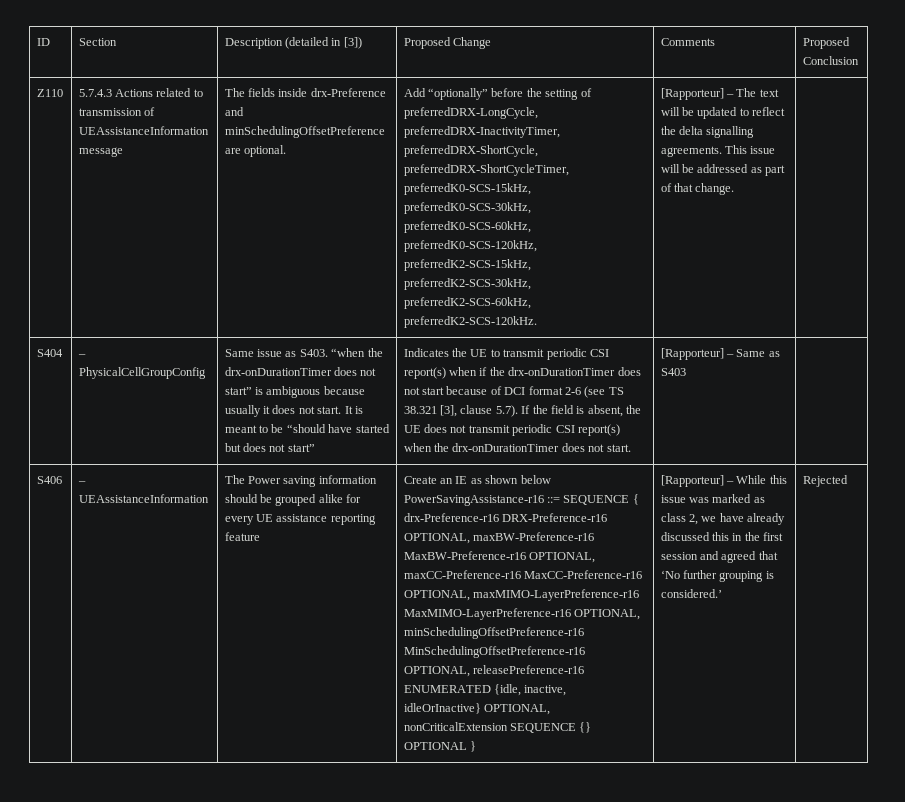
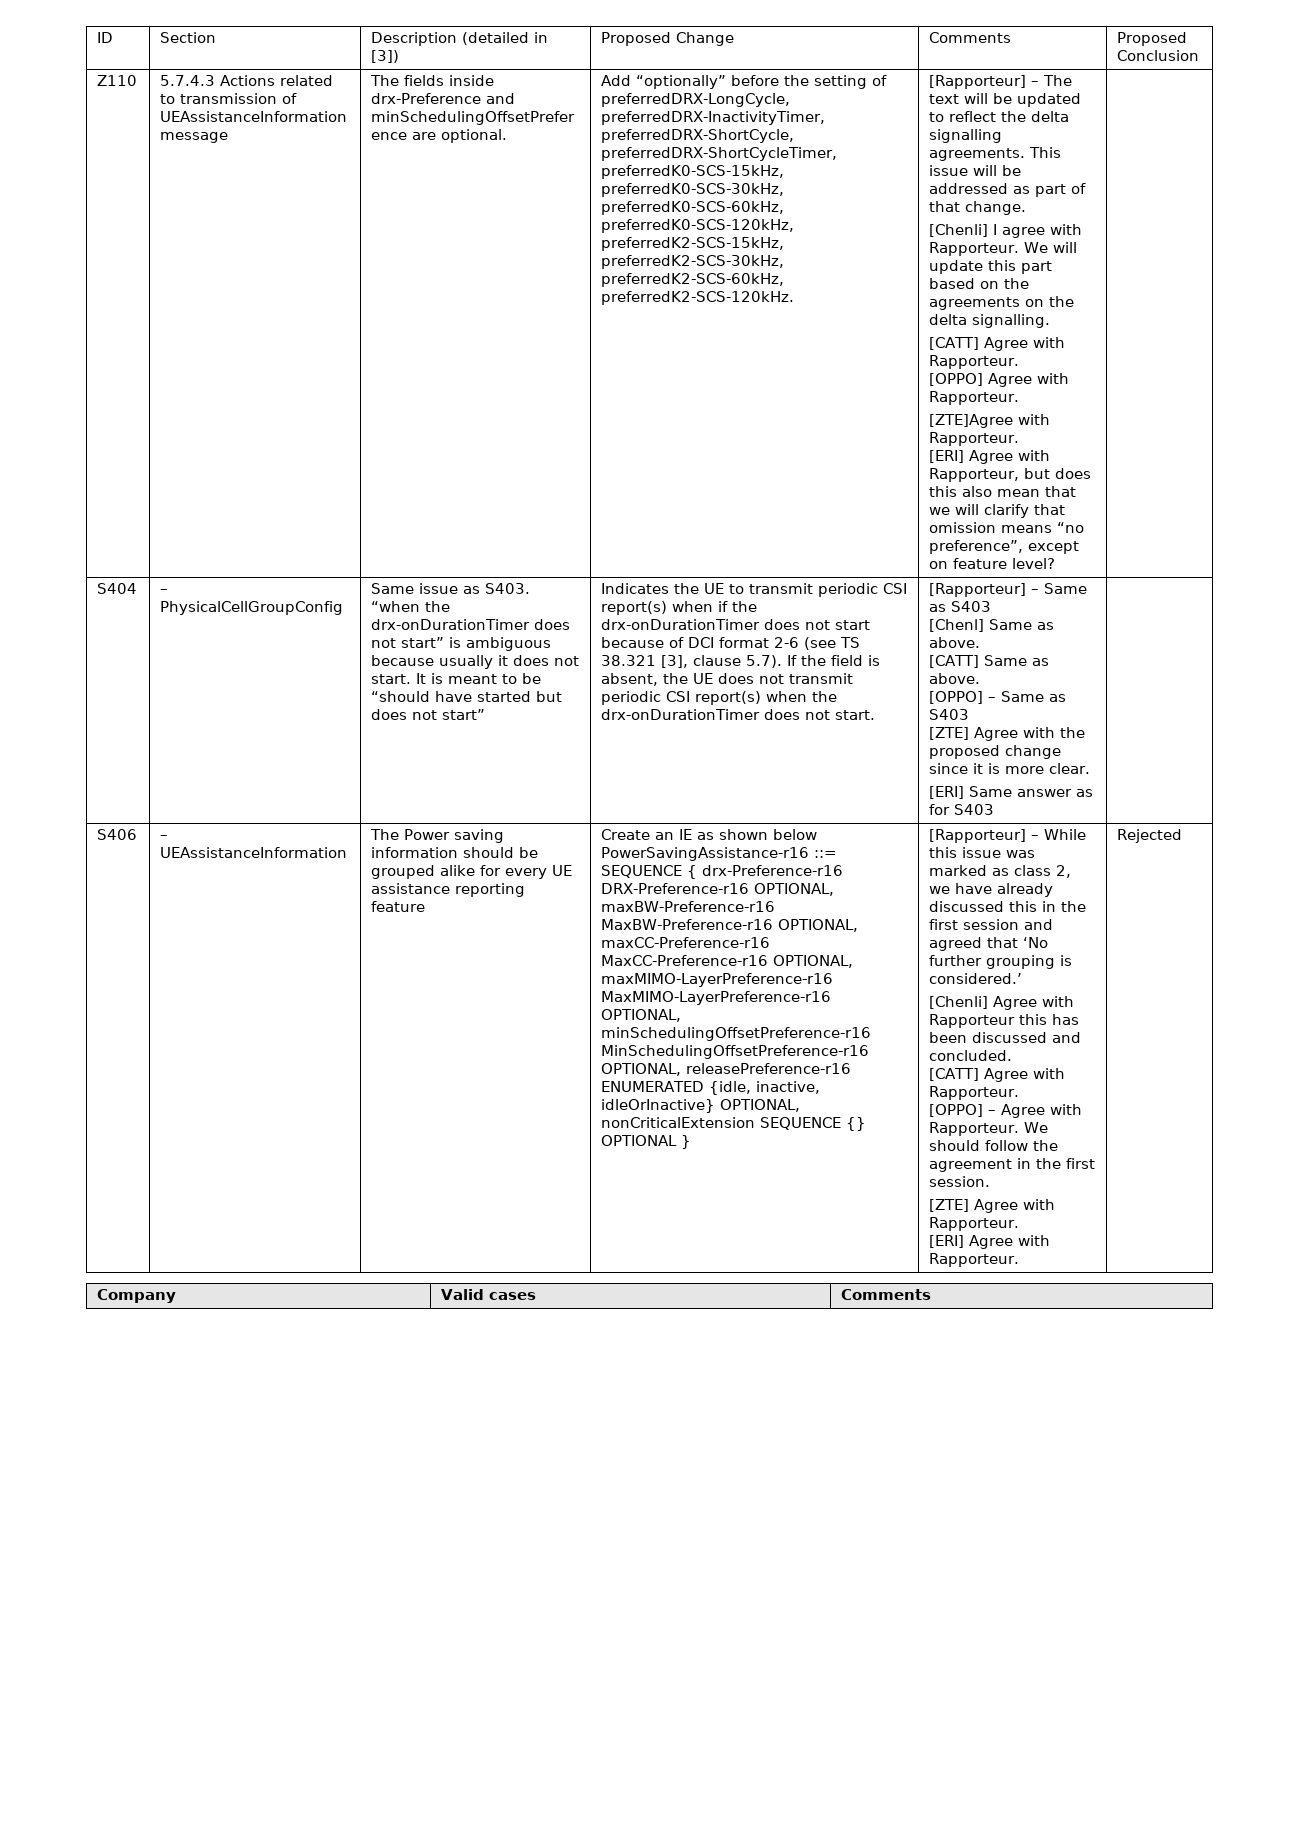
+ [Chenli] I agree with Rapporteur. We will update this part based on the agreements on the delta signalling.
+ [CATT] Agree with Rapporteur.
+ [OPPO] Agree with Rapporteur.
+ [ZTE]Agree with Rapporteur.
+ [ERI] Agree with Rapporteur, but does this also mean that we will clarify that omission means “no preference”, except on feature level?
+ [Chenl] Same as above.
+ [CATT] Same as above.
+ [OPPO] – Same as S403
+ [ZTE] Agree with the proposed change since it is more clear.
+ [ERI] Same answer as for S403
- Rejected
+ [Chenli] Agree with Rapporteur this has been discussed and concluded.
+ [CATT] Agree with Rapporteur.
+ [OPPO] – Agree with Rapporteur. We should follow the agreement in the first session.
+ [ZTE] Agree with Rapporteur.
+ [ERI] Agree with Rapporteur. | Rejected
+ Company | Valid cases | Comments

